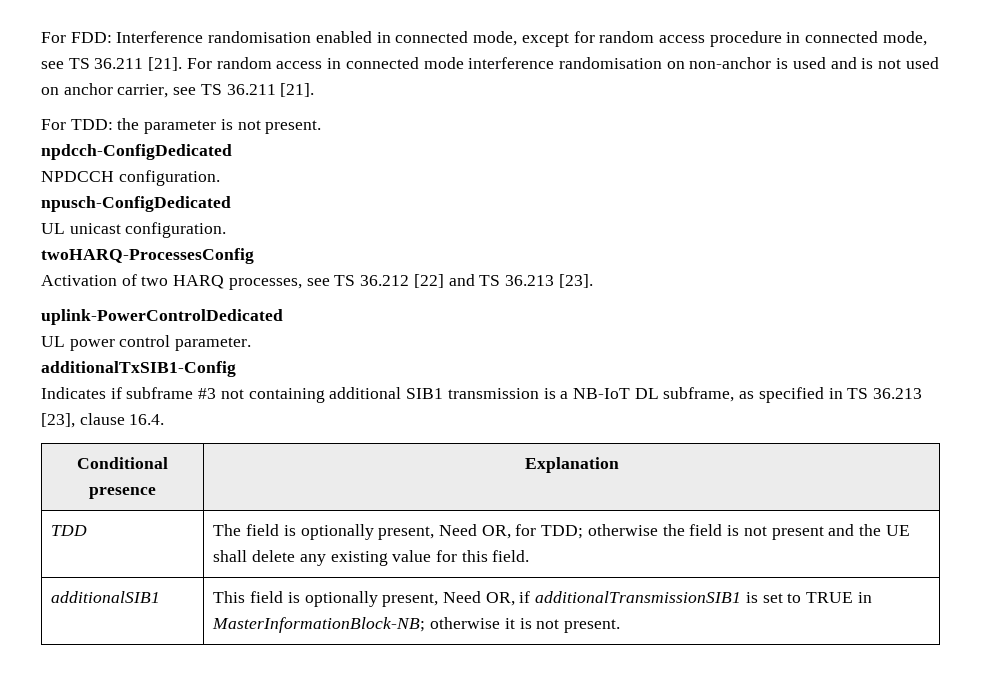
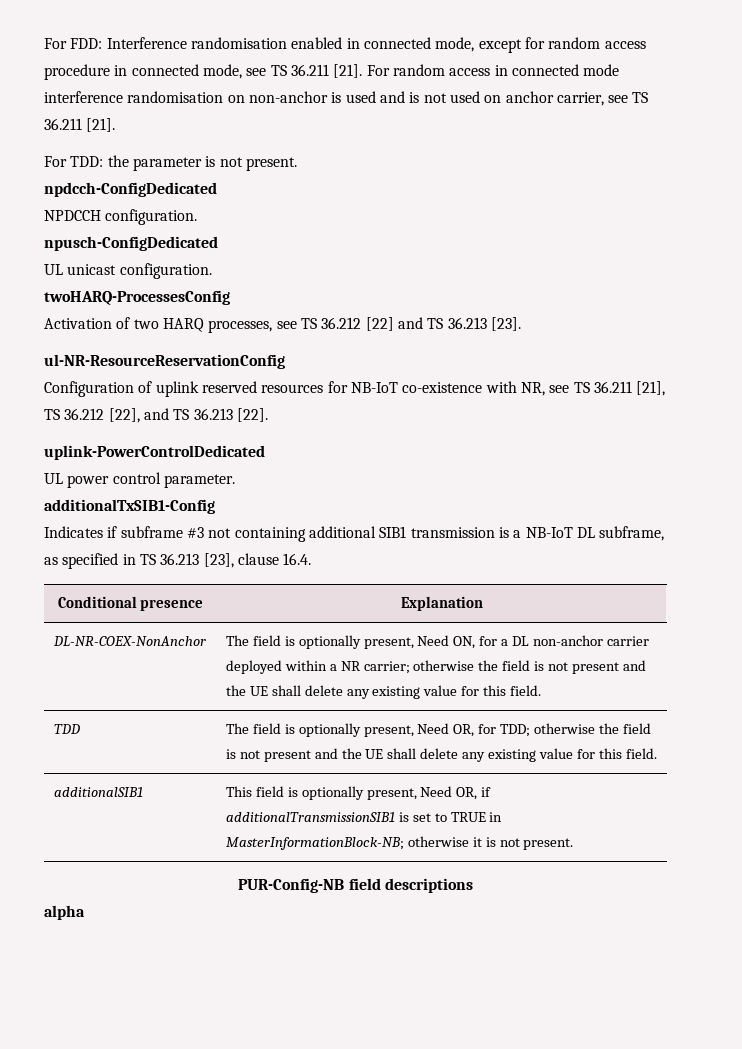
+ ul-NR-ResourceReservationConfig
+ Configuration of uplink reserved resources for NB-IoT co-existence with NR, see TS 36.211 [21], TS 36.212 [22], and TS 36.213 [22].
+ DL-NR-COEX-NonAnchor | The field is optionally present, Need ON, for a DL non-anchor carrier deployed within a NR carrier; otherwise the field is not present and the UE shall delete any existing value for this field.
+ PUR-Config-NB field descriptions
+ alpha

